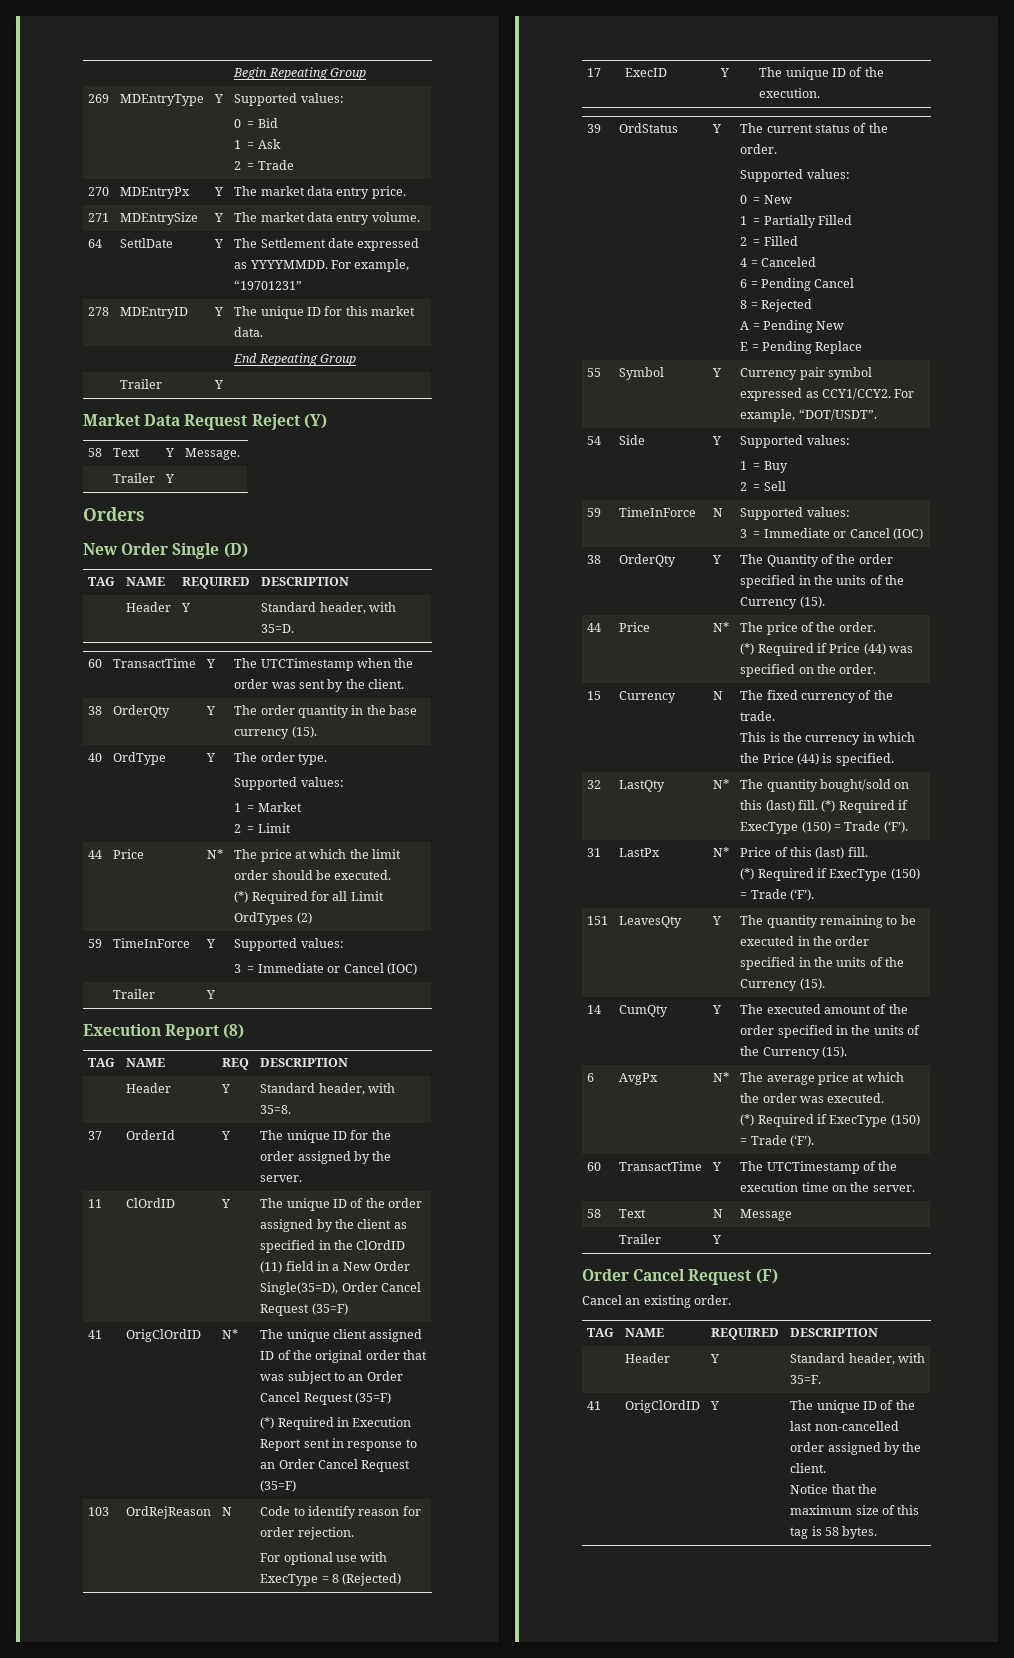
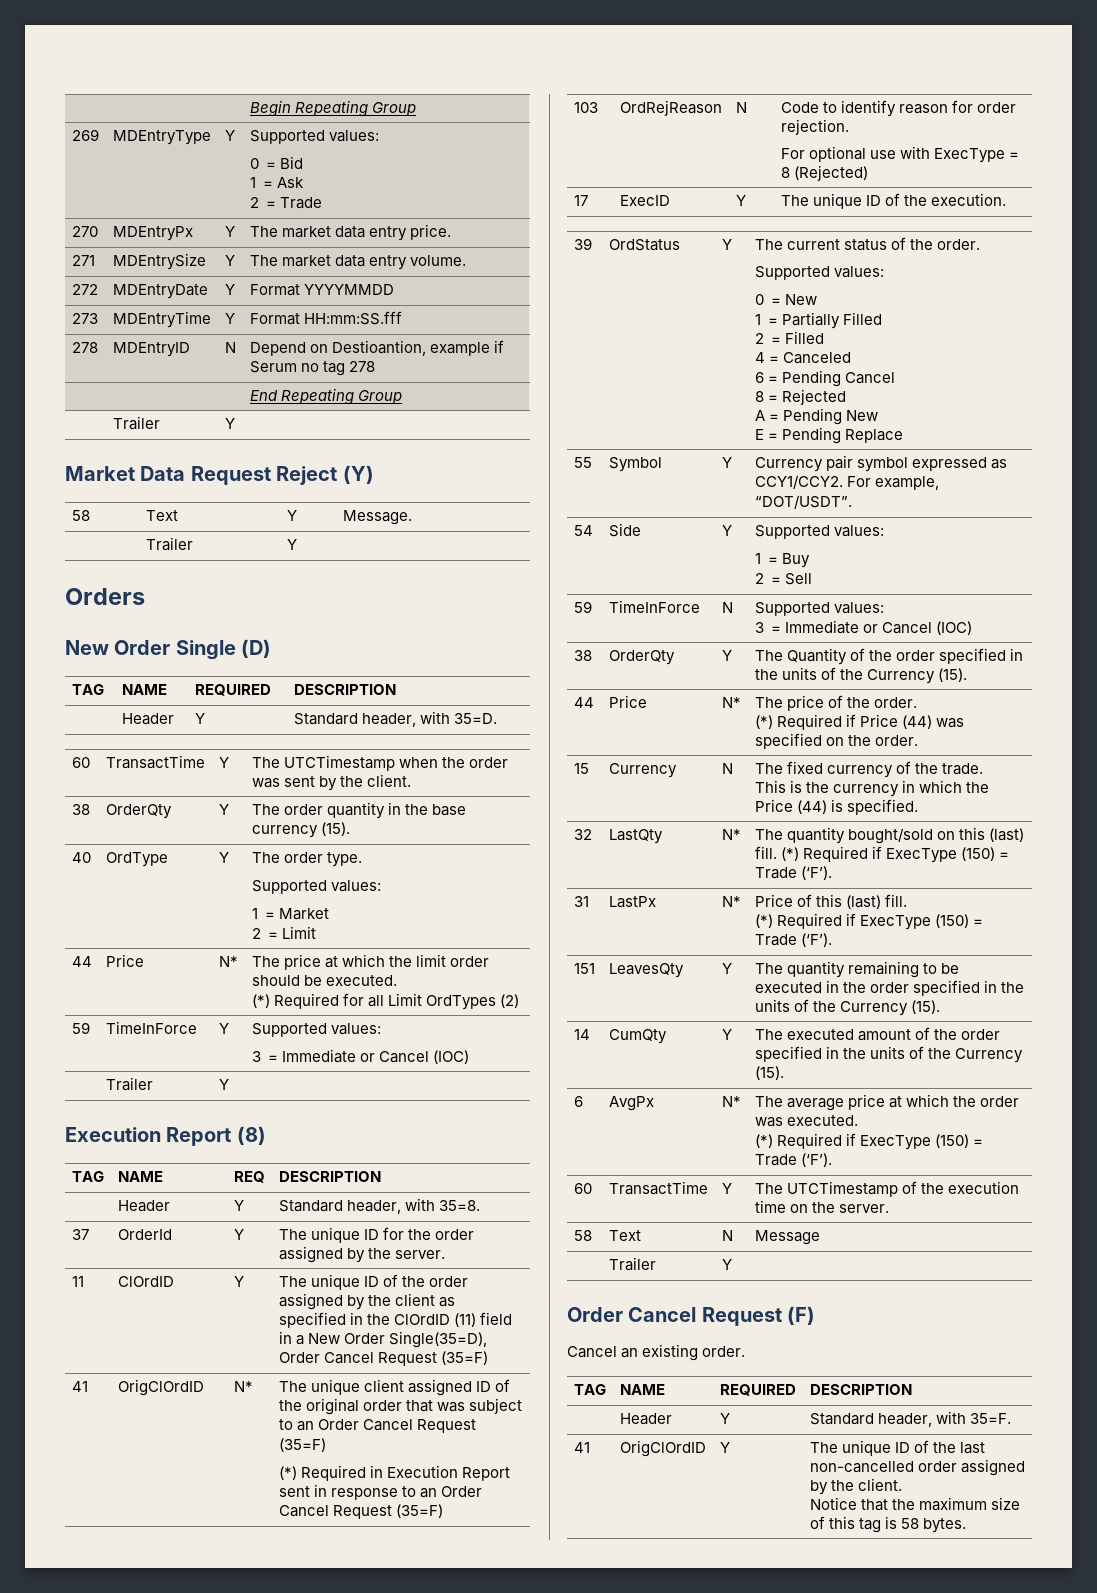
- 64 | SettlDate | Y | The Settlement date expressed as YYYYMMDD. For example, “19701231”
- 278 | MDEntryID | Y | The unique ID for this market data.
+ 272 | MDEntryDate | Y | Format YYYYMMDD
+ 273 | MDEntryTime | Y | Format HH:mm:SS.fff
+ 278 | MDEntryID | N | Depend on Destioantion, example if Serum no tag 278

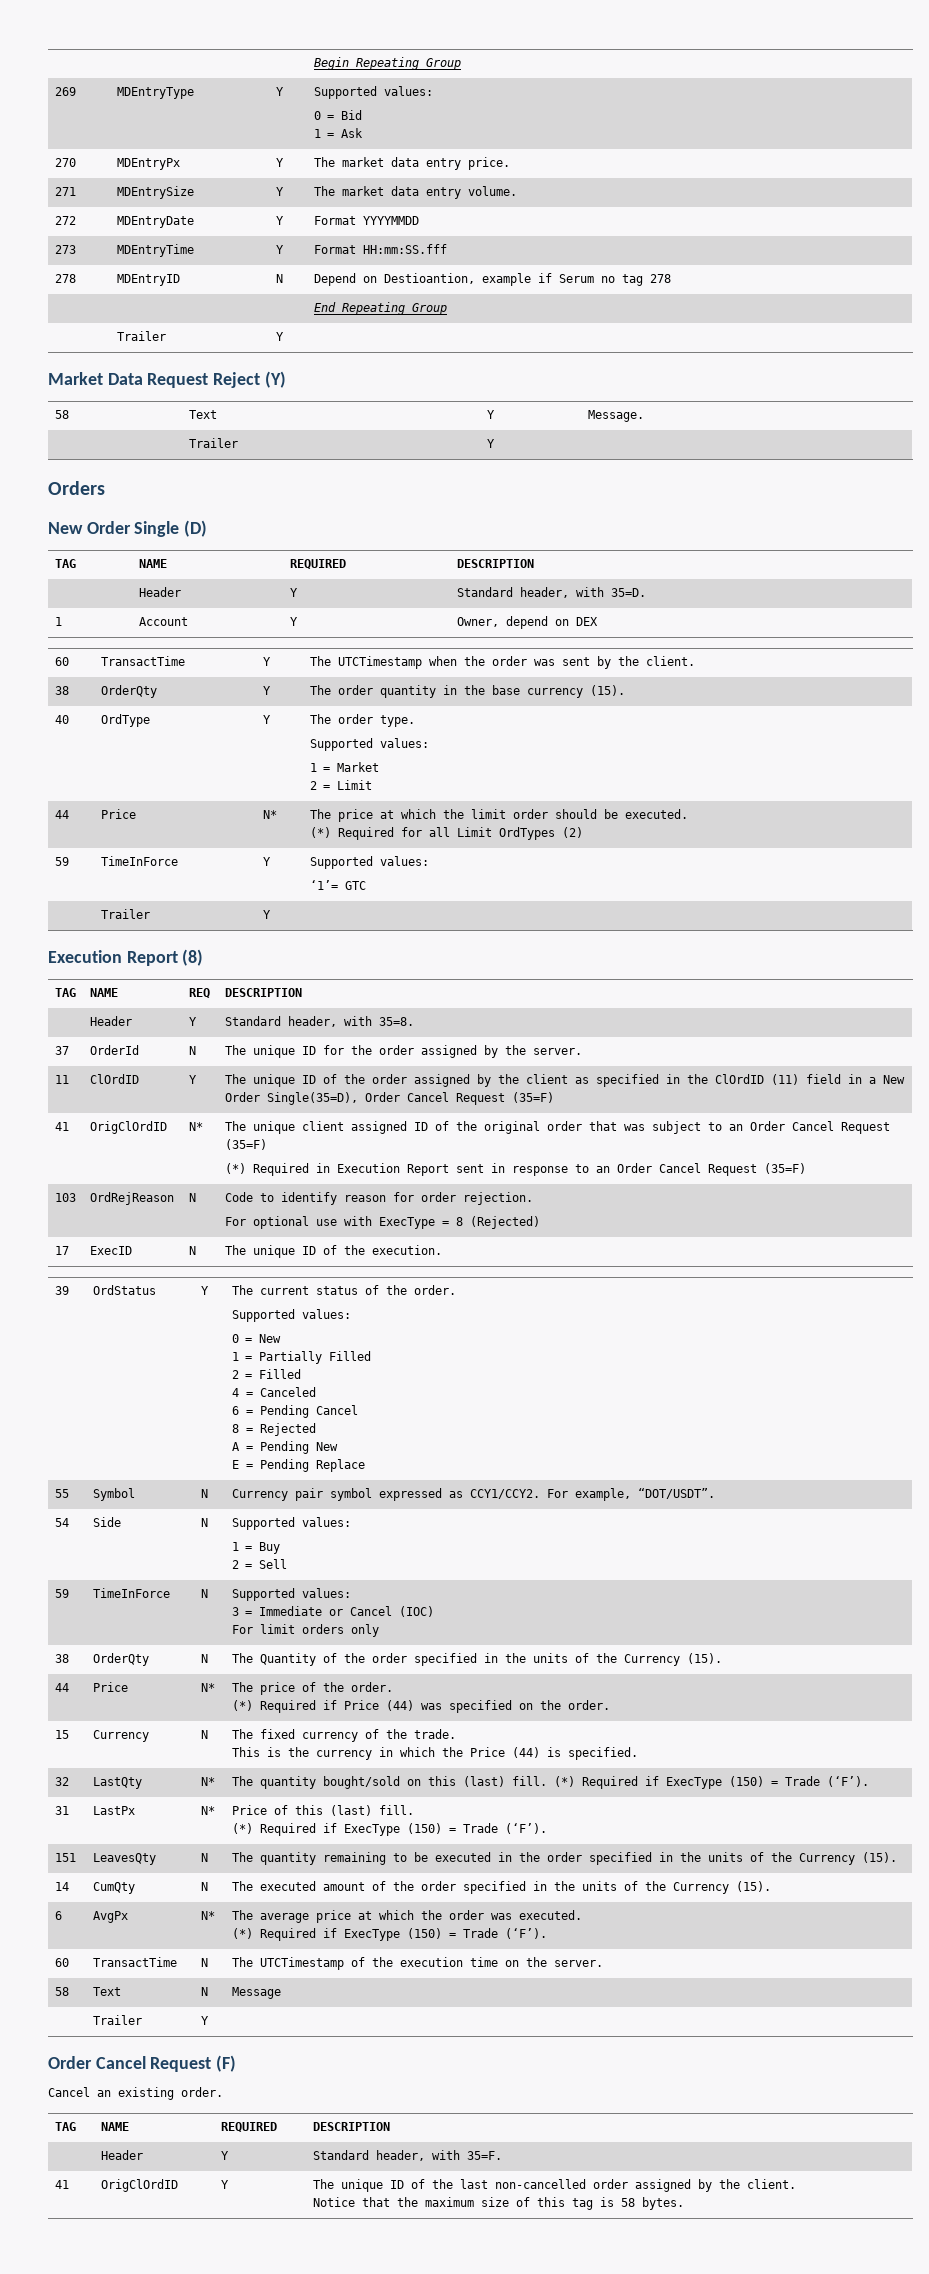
  269 | MDEntryType | Y | Supported values:
  0 = Bid
  1 = Ask
- 2 = Trade
+ 1 | Account | Y | Owner, depend on DEX
  59 | TimeInForce | Y | Supported values:
- 3 = Immediate or Cancel (IOC)
+ ‘1’= GTC
- 37 | OrderId | Y | The unique ID for the order assigned by the server.
+ 37 | OrderId | N | The unique ID for the order assigned by the server.
- 17 | ExecID | Y | The unique ID of the execution.
+ 17 | ExecID | N | The unique ID of the execution.
- 55 | Symbol | Y | Currency pair symbol expressed as CCY1/CCY2. For example, “DOT/USDT”.
+ 55 | Symbol | N | Currency pair symbol expressed as CCY1/CCY2. For example, “DOT/USDT”.
- 54 | Side | Y | Supported values:
+ 54 | Side | N | Supported values:
  59 | TimeInForce | N | Supported values:
  3 = Immediate or Cancel (IOC)
- 38 | OrderQty | Y | The Quantity of the order specified in the units of the Currency (15).
+ For limit orders only
+ 38 | OrderQty | N | The Quantity of the order specified in the units of the Currency (15).
- 151 | LeavesQty | Y | The quantity remaining to be executed in the order specified in the units of the Currency (15).
+ 151 | LeavesQty | N | The quantity remaining to be executed in the order specified in the units of the Currency (15).
- 14 | CumQty | Y | The executed amount of the order specified in the units of the Currency (15).
+ 14 | CumQty | N | The executed amount of the order specified in the units of the Currency (15).
- 60 | TransactTime | Y | The UTCTimestamp of the execution time on the server.
+ 60 | TransactTime | N | The UTCTimestamp of the execution time on the server.

